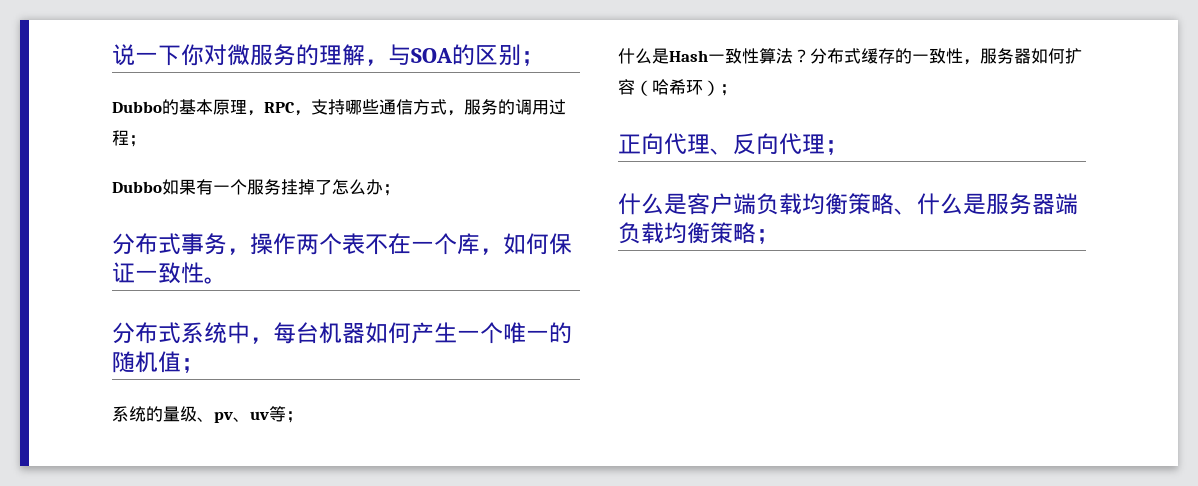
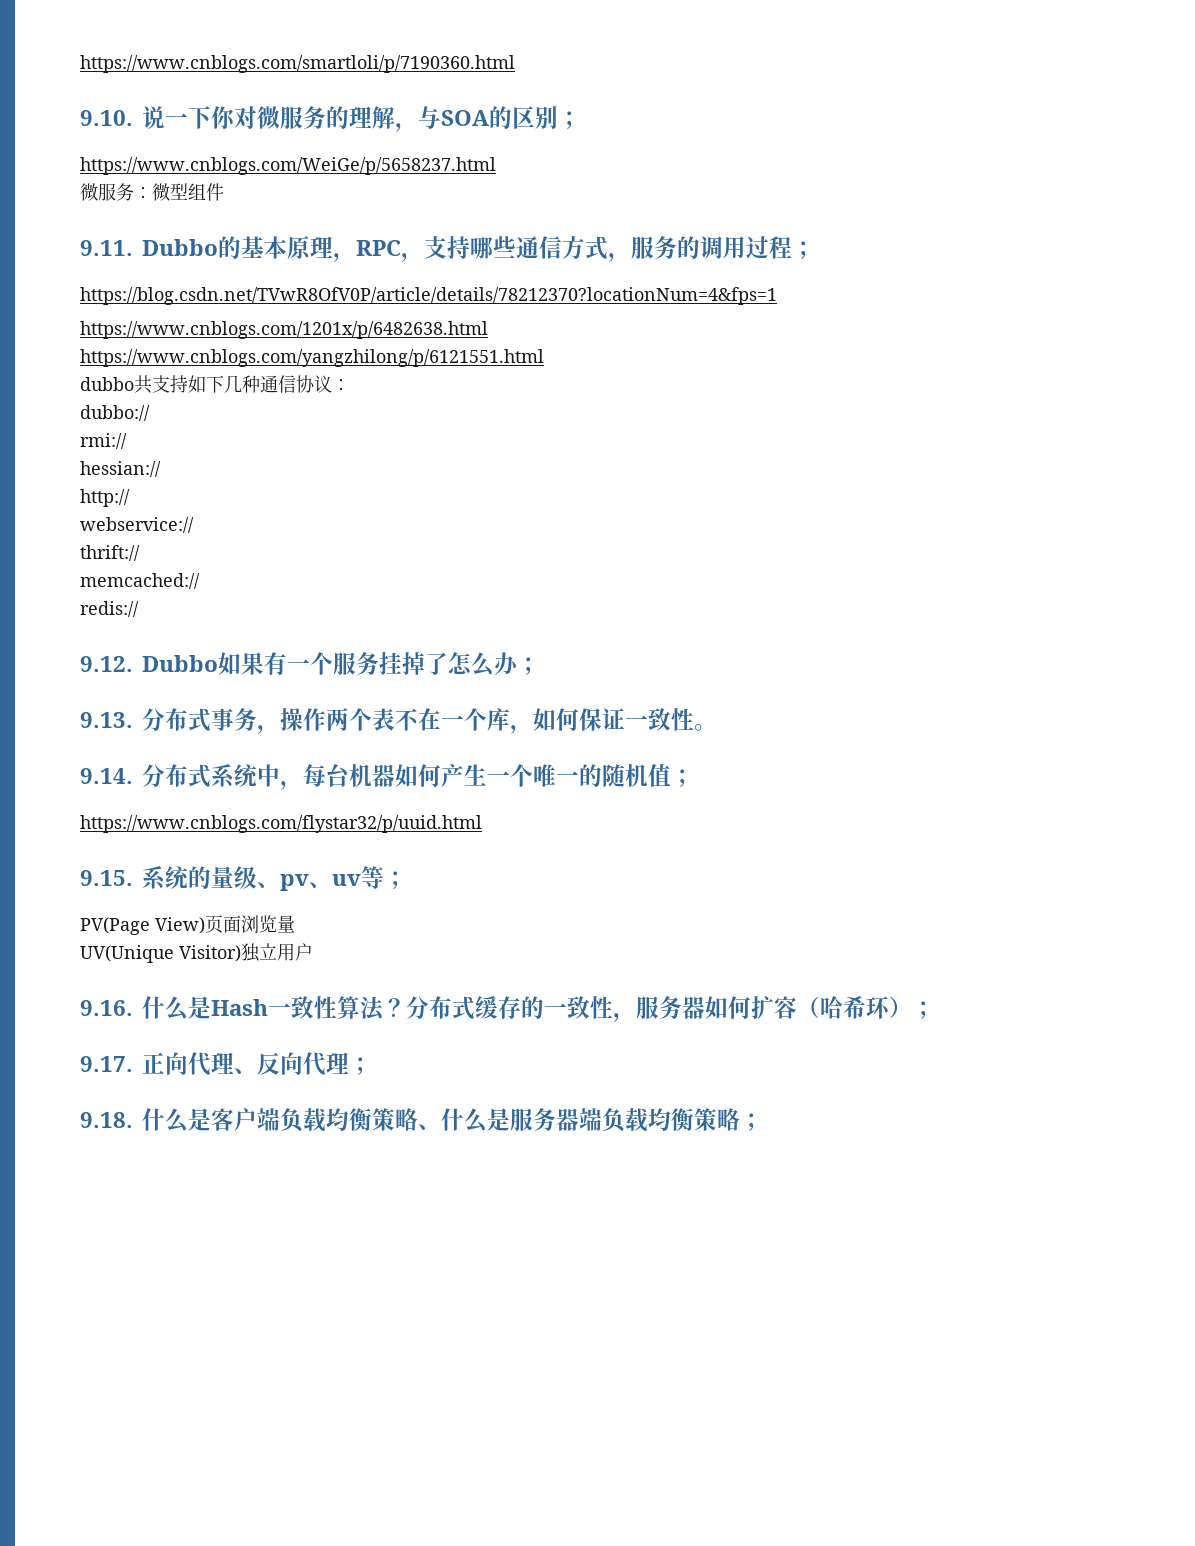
- 说一下你对微服务的理解，与SOA的区别；
+ https://www.cnblogs.com/smartloli/p/7190360.html
+ 9.10.说一下你对微服务的理解，与SOA的区别；
- Dubbo的基本原理，RPC，支持哪些通信方式，服务的调用过程；
+ https://www.cnblogs.com/WeiGe/p/5658237.html
+ 微服务：微型组件
+ 9.11. Dubbo的基本原理，RPC，支持哪些通信方式，服务的调用过程；
- Dubbo如果有一个服务挂掉了怎么办；
+ https://blog.csdn.net/TVwR8OfV0P/article/details/78212370?locationNum=4&fps=1
+ https://www.cnblogs.com/1201x/p/6482638.html
+ https://www.cnblogs.com/yangzhilong/p/6121551.html
+ dubbo共支持如下几种通信协议：
+ dubbo://
+ rmi://
+ hessian://
+ http://
+ webservice://
+ thrift://
+ memcached://
+ redis://
+ 9.12. Dubbo如果有一个服务挂掉了怎么办；
- 分布式事务，操作两个表不在一个库，如何保证一致性。
+ 9.13.分布式事务，操作两个表不在一个库，如何保证一致性。
- 分布式系统中，每台机器如何产生一个唯一的随机值；
+ 9.14.分布式系统中，每台机器如何产生一个唯一的随机值；
- 系统的量级、pv、uv等；
+ https://www.cnblogs.com/flystar32/p/uuid.html
+ 9.15.系统的量级、pv、uv等；
- 什么是Hash一致性算法？
+ PV(Page View)页面浏览量
+ UV(Unique Visitor)独立用户
+ 9.16.什么是Hash一致性算法？
- 正向代理、反向代理；
+ 9.17.正向代理、反向代理；
- 什么是客户端负载均衡策略、什么是服务器端负载均衡策略；
+ 9.18.什么是客户端负载均衡策略、什么是服务器端负载均衡策略；

